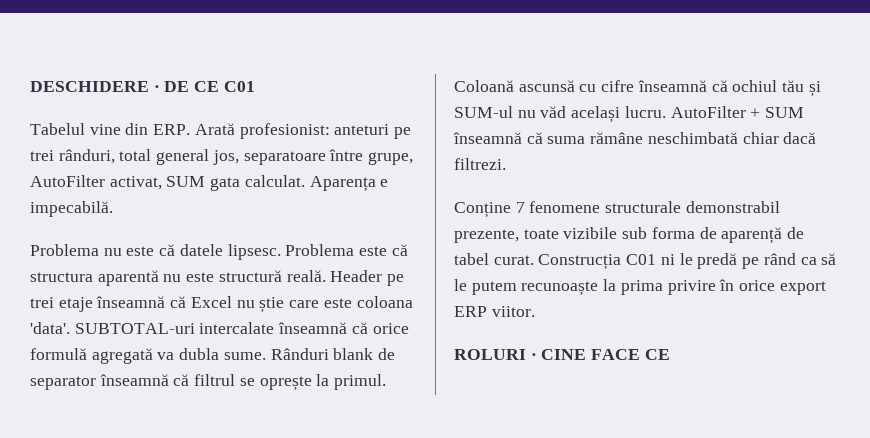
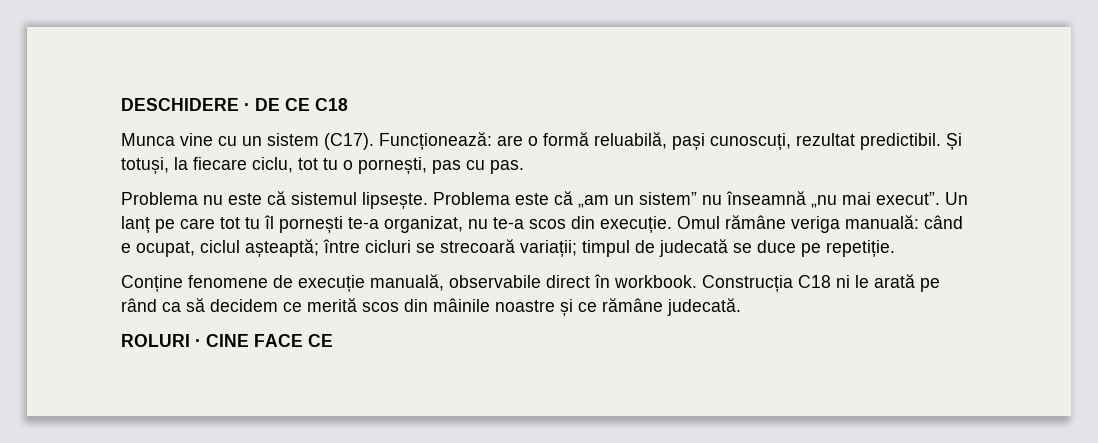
- DESCHIDERE · DE CE C01
- Tabelul vine din ERP. Arată profesionist: anteturi pe trei rânduri, total general jos, separatoare între grupe, AutoFilter activat, SUM gata calculat. Aparența e impecabilă.
+ DESCHIDERE · DE CE C18
+ Munca vine cu un sistem (C17). Funcționează: are o formă reluabilă, pași cunoscuți, rezultat predictibil. Și totuși, la fiecare ciclu, tot tu o pornești, pas cu pas.
- Problema nu este că datele lipsesc.
+ Problema nu este că sistemul lipsește.
- Problema este că structura aparentă nu este structură reală. Header pe trei etaje înseamnă că Excel nu știe care este coloana 'data'. SUBTOTAL-uri intercalate înseamnă că orice formulă agregată va dubla sume. Rânduri blank de separator înseamnă că filtrul se oprește la primul. Coloană ascunsă cu cifre înseamnă că ochiul tău și SUM-ul nu văd același lucru. AutoFilter + SUM înseamnă că suma rămâne neschimbată chiar dacă filtrezi.
- Conține 7 fenomene structurale demonstrabil prezente, toate vizibile sub forma de aparență de tabel curat. Construcția C01 ni le predă pe rând ca să le putem recunoaște la prima privire în orice export ERP viitor.
+ Problema este că „am un sistem” nu înseamnă „nu mai execut”. Un lanț pe care tot tu îl pornești te-a organizat, nu te-a scos din execuție. Omul rămâne veriga manuală: când e ocupat, ciclul așteaptă; între cicluri se strecoară variații; timpul de judecată se duce pe repetiție.
+ Conține fenomene de execuție manuală, observabile direct în workbook. Construcția C18 ni le arată pe rând ca să decidem ce merită scos din mâinile noastre și ce rămâne judecată.

